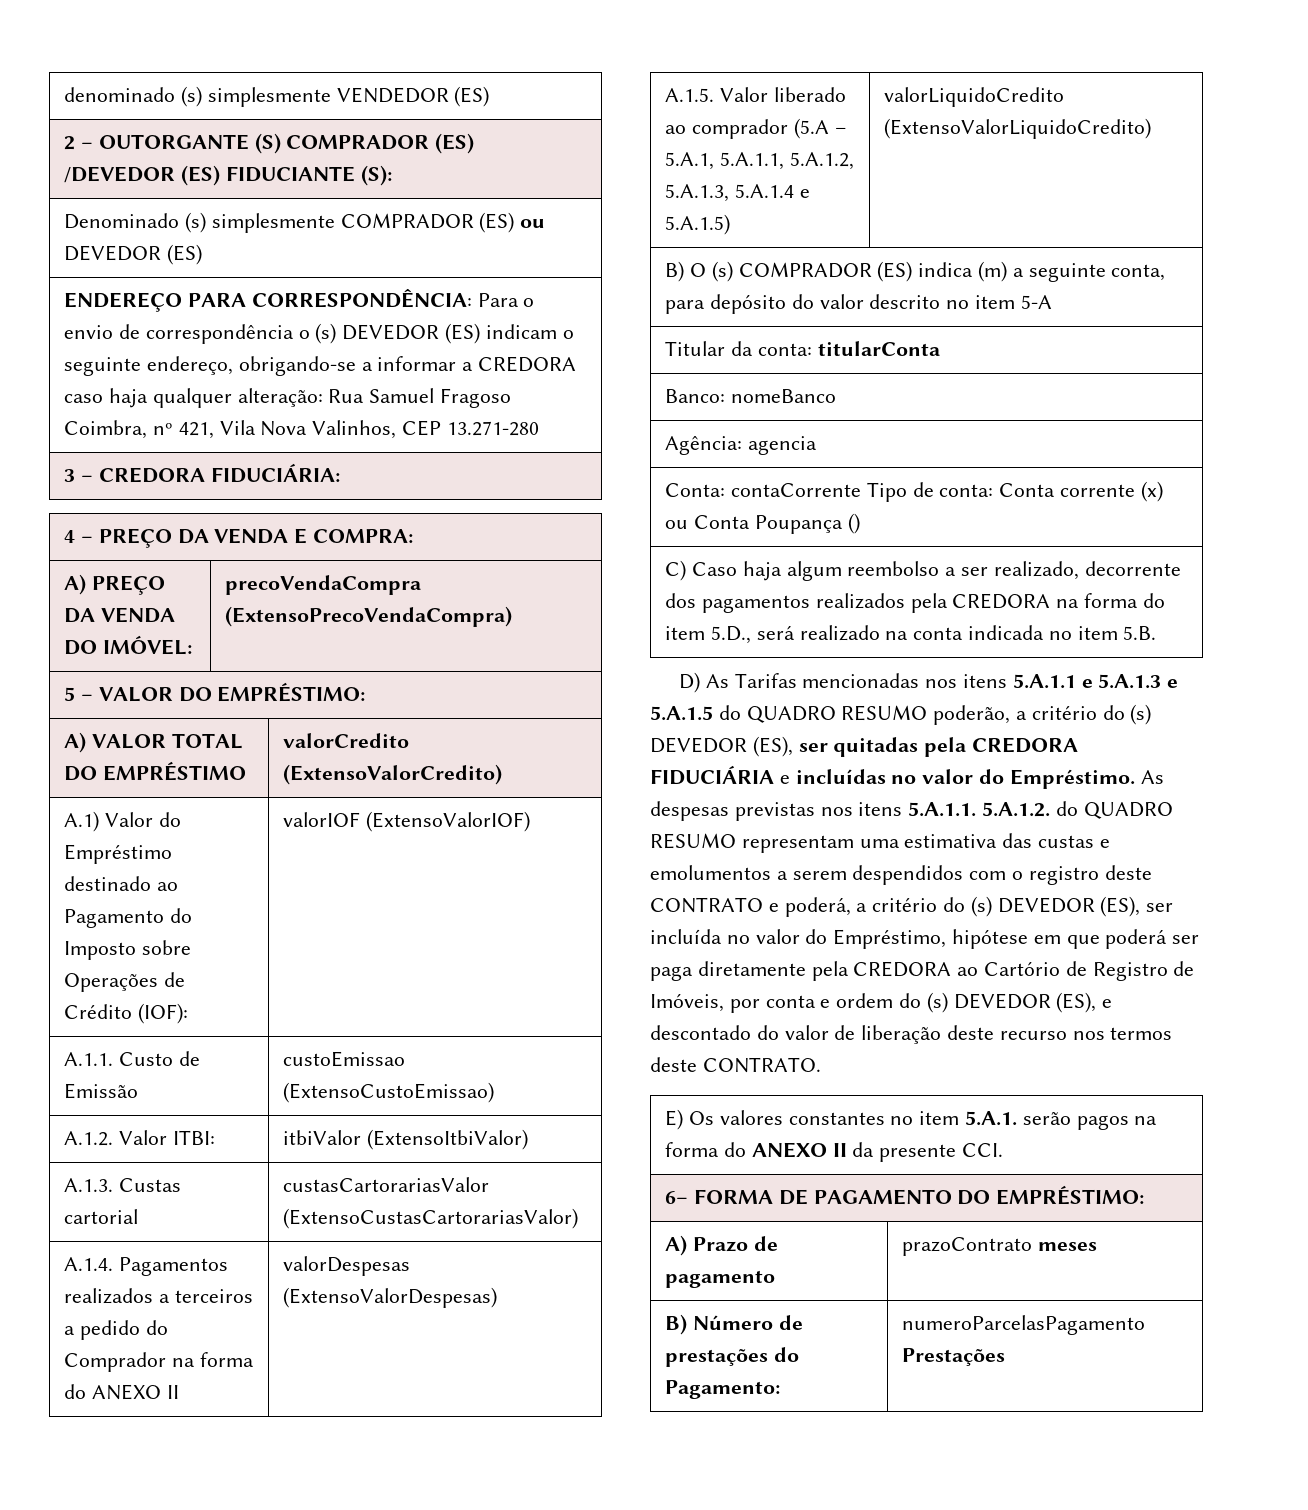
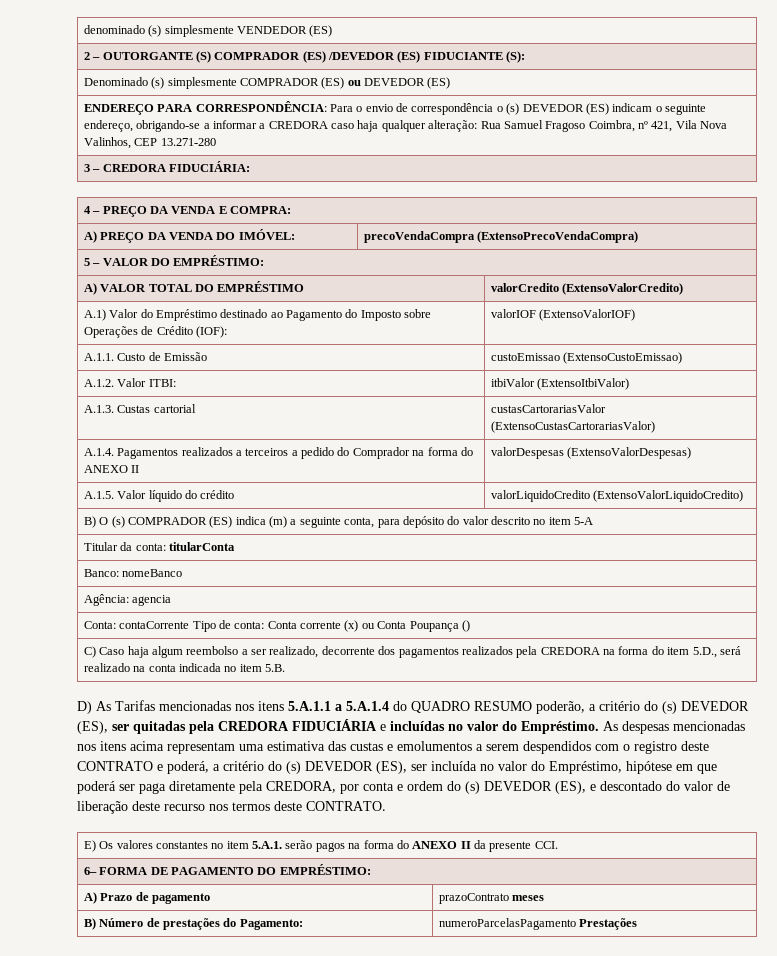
- A.1.5. Valor liberado ao comprador (5.A – 5.A.1, 5.A.1.1, 5.A.1.2, 5.A.1.3, 5.A.1.4 e 5.A.1.5) | valorLiquidoCredito (ExtensoValorLiquidoCredito)
+ A.1.5. Valor líquido do crédito | valorLiquidoCredito (ExtensoValorLiquidoCredito)
- D) As Tarifas mencionadas nos itens 5.A.1.1 e 5.A.1.3 e 5.A.1.5 do QUADRO RESUMO poderão, a critério do (s) DEVEDOR (ES), ser quitadas pela CREDORA FIDUCIÁRIA e incluídas no valor do Empréstimo.
+ D) As Tarifas mencionadas nos itens 5.A.1.1 a 5.A.1.4 do QUADRO RESUMO poderão, a critério do (s) DEVEDOR (ES), ser quitadas pela CREDORA FIDUCIÁRIA e incluídas no valor do Empréstimo.
- As despesas previstas nos itens 5.A.1.1. 5.A.1.2. do QUADRO RESUMO representam uma estimativa das custas e emolumentos a serem despendidos com o registro deste CONTRATO e poderá, a critério do (s) DEVEDOR (ES), ser incluída no valor do Empréstimo, hipótese em que poderá ser paga diretamente pela CREDORA ao Cartório de Registro de Imóveis, por conta e ordem do (s) DEVEDOR (ES), e descontado do valor de liberação deste recurso nos termos deste CONTRATO.
+ As despesas mencionadas nos itens acima representam uma estimativa das custas e emolumentos a serem despendidos com o registro deste CONTRATO e poderá, a critério do (s) DEVEDOR (ES), ser incluída no valor do Empréstimo, hipótese em que poderá ser paga diretamente pela CREDORA, por conta e ordem do (s) DEVEDOR (ES), e descontado do valor de liberação deste recurso nos termos deste CONTRATO.

